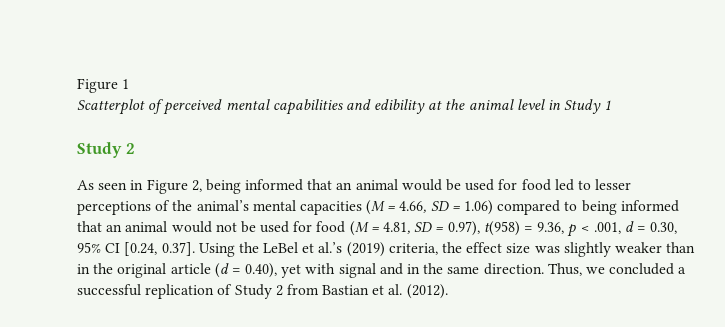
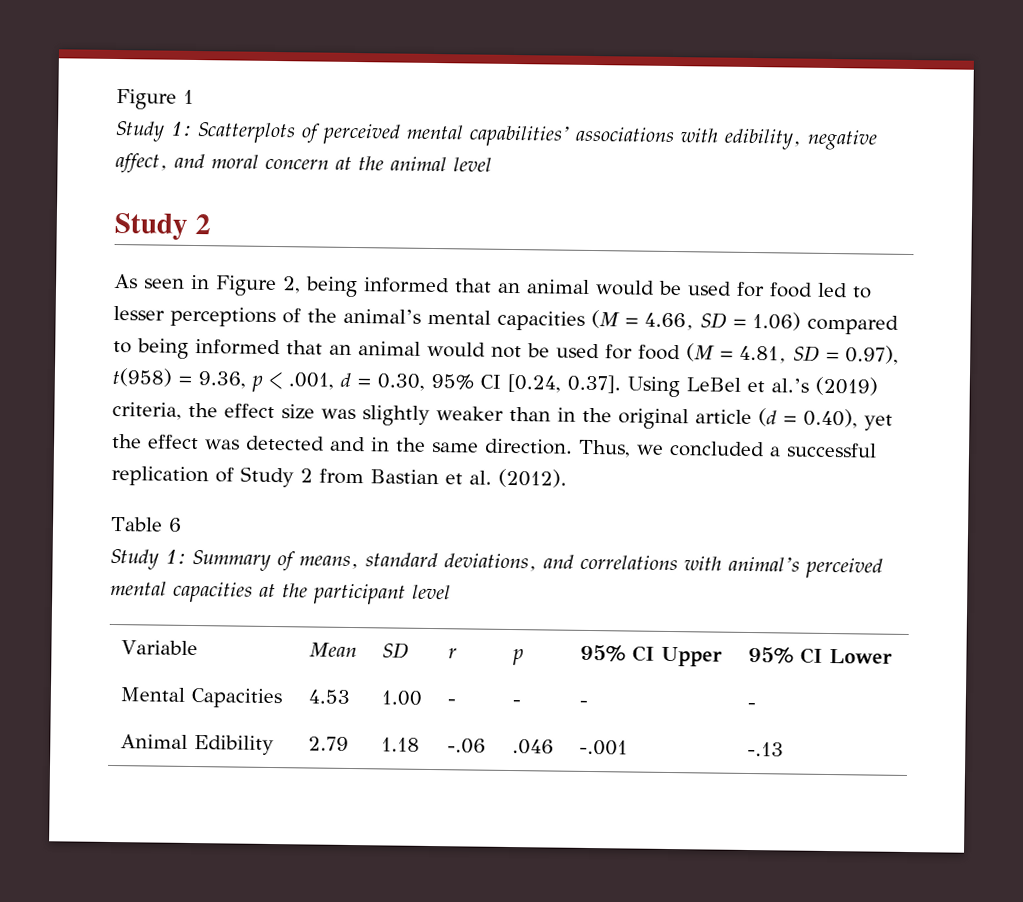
- Scatterplot of perceived mental capabilities and edibility at the animal level in Study 1
+ Study 1: Scatterplots of perceived mental capabilities’ associations with edibility, negative affect, and moral concern at the animal level
- As seen in Figure 2, being informed that an animal would be used for food led to lesser perceptions of the animal’s mental capacities (M = 4.66, SD = 1.06) compared to being informed that an animal would not be used for food (M = 4.81, SD = 0.97), t(958) = 9.36, p < .001, d = 0.30, 95% CI [0.24, 0.37]. Using the LeBel et al.’s (2019) criteria, the effect size was slightly weaker than in the original article (d = 0.40), yet with signal and in the same direction.
+ As seen in Figure 2, being informed that an animal would be used for food led to lesser perceptions of the animal’s mental capacities (M = 4.66, SD = 1.06) compared to being informed that an animal would not be used for food (M = 4.81, SD = 0.97), t(958) = 9.36, p < .001, d = 0.30, 95% CI [0.24, 0.37]. Using LeBel et al.’s (2019) criteria, the effect size was slightly weaker than in the original article (d = 0.40), yet the effect was detected and in the same direction.
+ Table 6
+ Study 1: Summary of means, standard deviations, and correlations with animal’s perceived mental capacities at the participant level
+ Variable | Mean | SD | r | p | 95% CI Upper | 95% CI Lower
+ Mental Capacities | 4.53 | 1.00 | - | - | - | -
+ Animal Edibility | 2.79 | 1.18 | -.06 | .046 | -.001 | -.13

